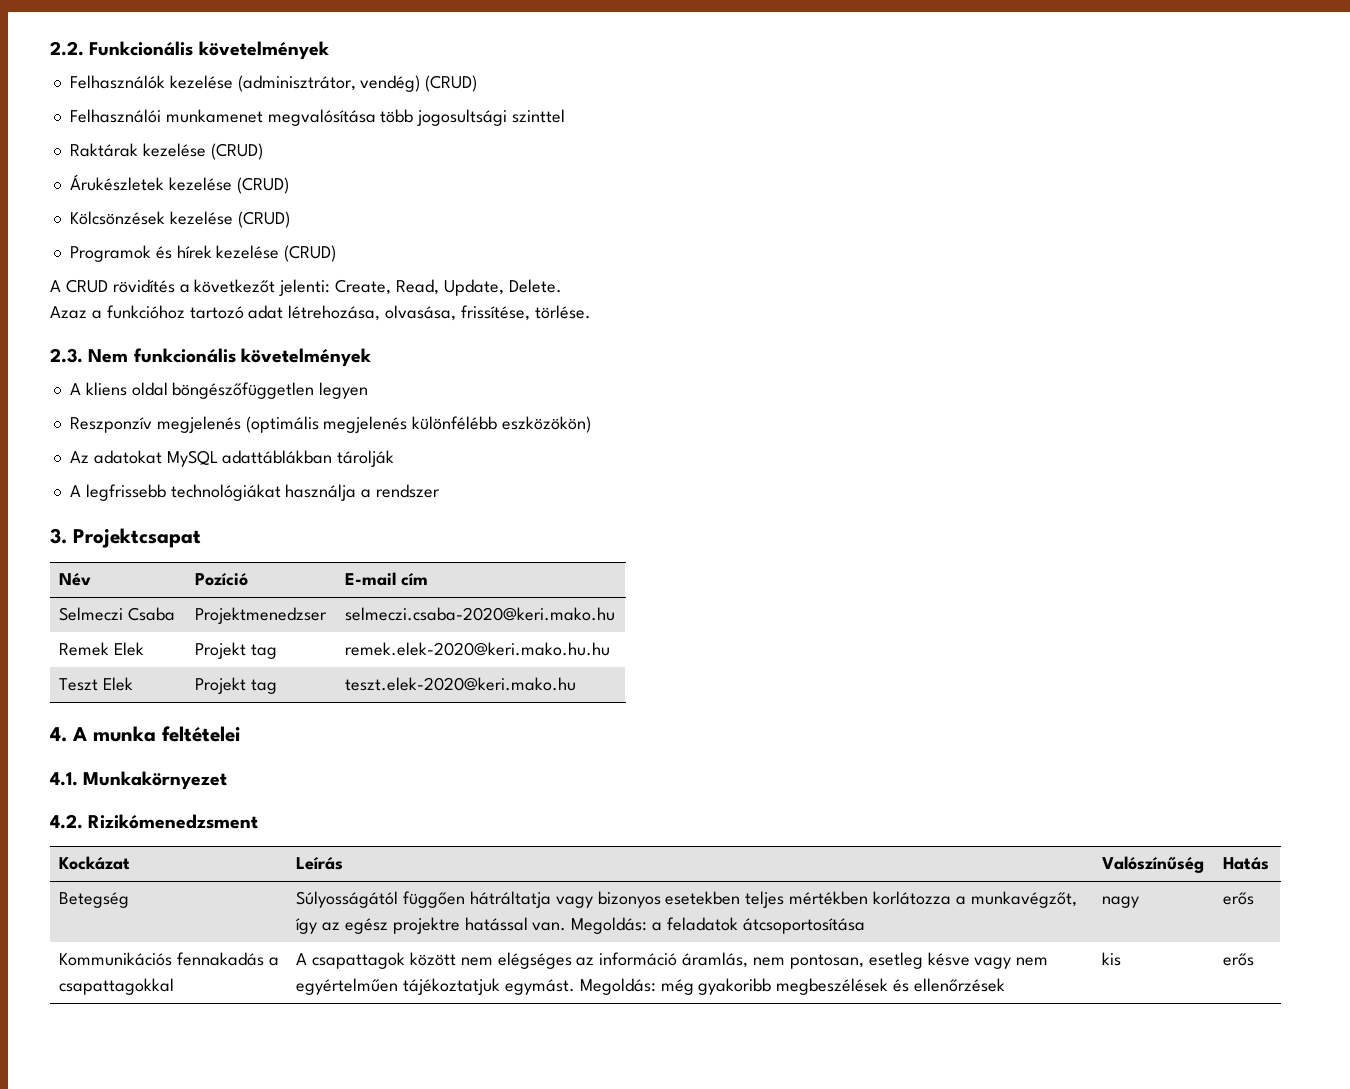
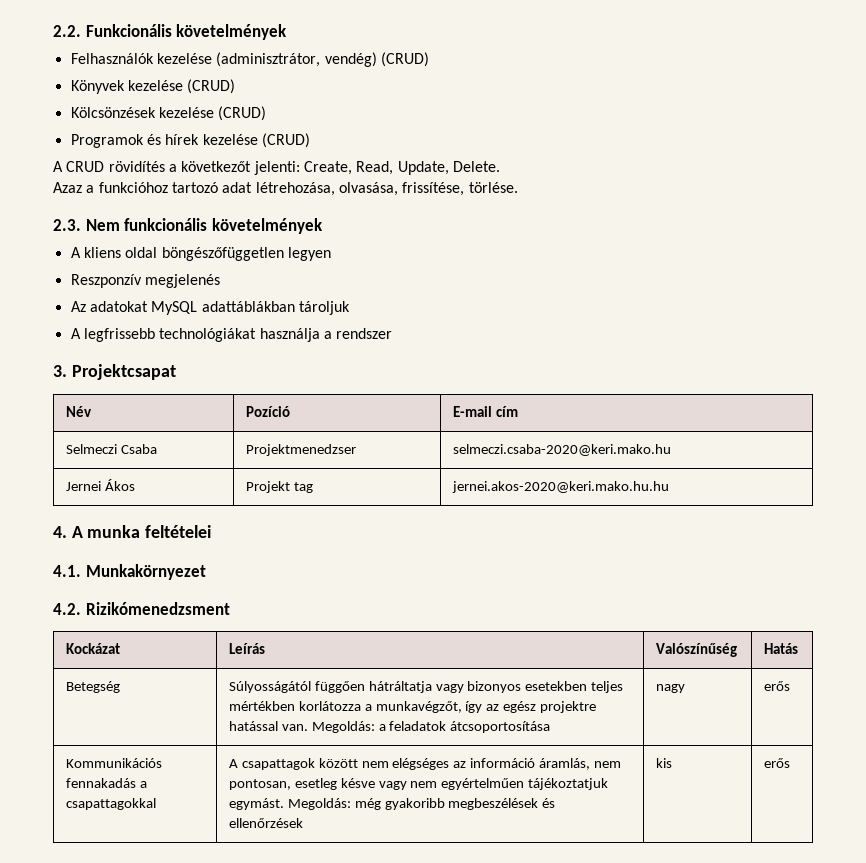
- Felhasználói munkamenet megvalósítása több jogosultsági szinttel
- Raktárak kezelése (CRUD)
- Árukészletek kezelése (CRUD)
+ Könyvek kezelése (CRUD)
- Reszponzív megjelenés (optimális megjelenés különfélébb eszközökön)
+ Reszponzív megjelenés
- Az adatokat MySQL adattáblákban tárolják
+ Az adatokat MySQL adattáblákban tároljuk
- Remek Elek | Projekt tag | remek.elek-2020@keri.mako.hu.hu
- Teszt Elek | Projekt tag | teszt.elek-2020@keri.mako.hu
+ Jernei Ákos | Projekt tag | jernei.akos-2020@keri.mako.hu.hu

